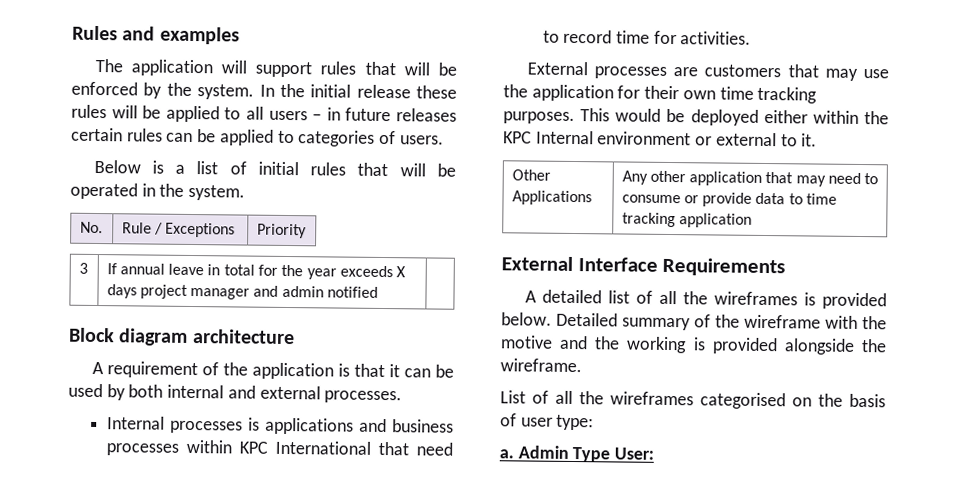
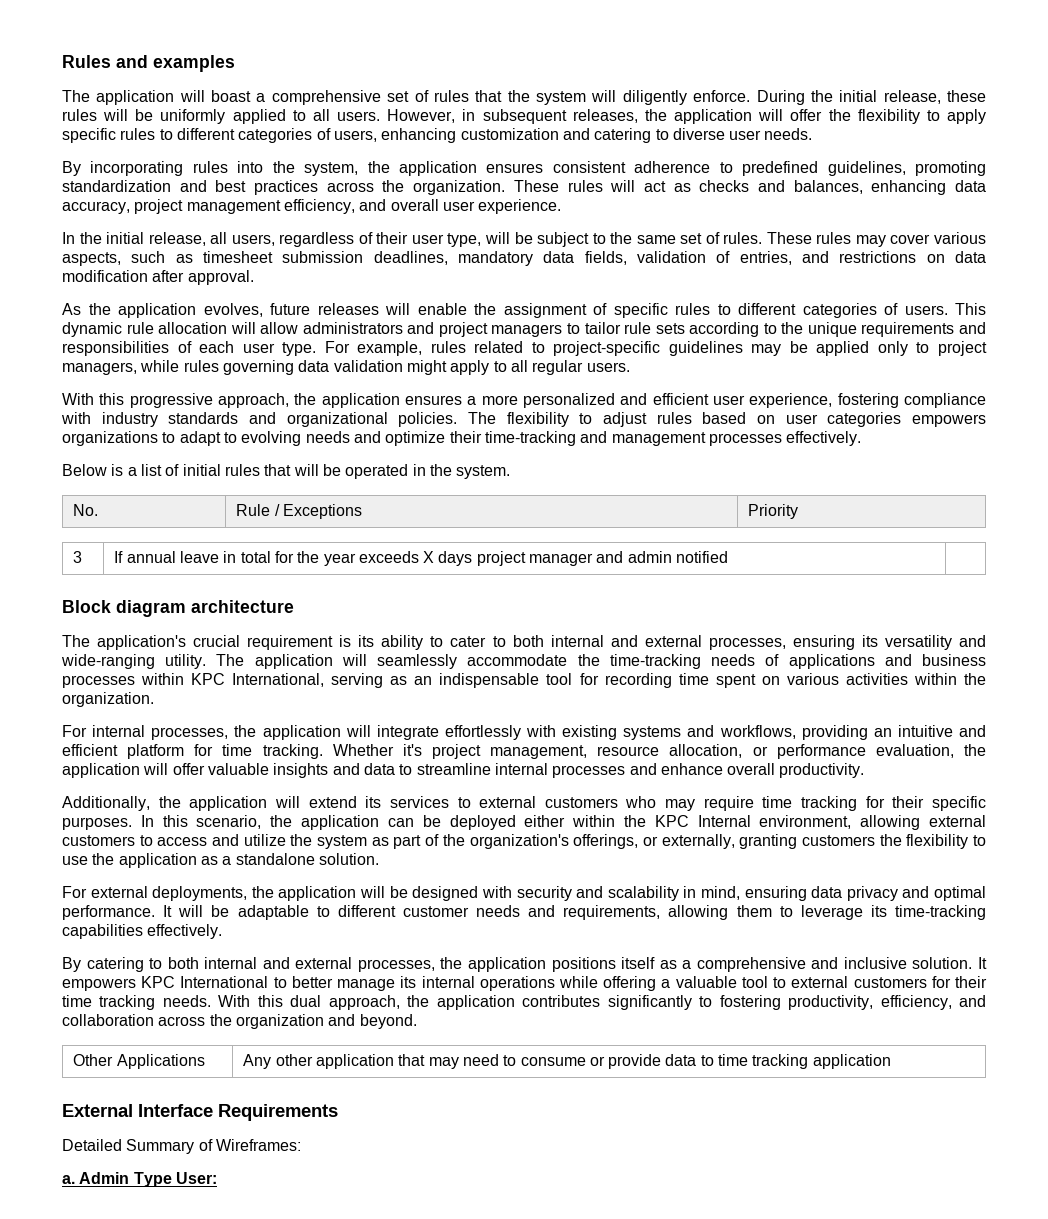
- The application will support rules that will be enforced by the system. In the initial release these rules will be applied to all users – in future releases certain rules can be applied to categories of users.
+ The application will boast a comprehensive set of rules that the system will diligently enforce. During the initial release, these rules will be uniformly applied to all users. However, in subsequent releases, the application will offer the flexibility to apply specific rules to different categories of users, enhancing customization and catering to diverse user needs.
+ By incorporating rules into the system, the application ensures consistent adherence to predefined guidelines, promoting standardization and best practices across the organization. These rules will act as checks and balances, enhancing data accuracy, project management efficiency, and overall user experience.
+ In the initial release, all users, regardless of their user type, will be subject to the same set of rules. These rules may cover various aspects, such as timesheet submission deadlines, mandatory data fields, validation of entries, and restrictions on data modification after approval.
+ As the application evolves, future releases will enable the assignment of specific rules to different categories of users. This dynamic rule allocation will allow administrators and project managers to tailor rule sets according to the unique requirements and responsibilities of each user type. For example, rules related to project-specific guidelines may be applied only to project managers, while rules governing data validation might apply to all regular users.
+ With this progressive approach, the application ensures a more personalized and efficient user experience, fostering compliance with industry standards and organizational policies. The flexibility to adjust rules based on user categories empowers organizations to adapt to evolving needs and optimize their time-tracking and management processes effectively.
- A requirement of the application is that it can be used by both internal and external processes.
- Internal processes is applications and business processes within KPC International that need to record time for activities.
- External processes are customers that may use the application for their own time tracking purposes. This would be deployed either within the KPC Internal environment or external to it.
+ The application's crucial requirement is its ability to cater to both internal and external processes, ensuring its versatility and wide-ranging utility. The application will seamlessly accommodate the time-tracking needs of applications and business processes within KPC International, serving as an indispensable tool for recording time spent on various activities within the organization.
+ For internal processes, the application will integrate effortlessly with existing systems and workflows, providing an intuitive and efficient platform for time tracking. Whether it's project management, resource allocation, or performance evaluation, the application will offer valuable insights and data to streamline internal processes and enhance overall productivity.
+ Additionally, the application will extend its services to external customers who may require time tracking for their specific purposes. In this scenario, the application can be deployed either within the KPC Internal environment, allowing external customers to access and utilize the system as part of the organization's offerings, or externally, granting customers the flexibility to use the application as a standalone solution.
+ For external deployments, the application will be designed with security and scalability in mind, ensuring data privacy and optimal performance. It will be adaptable to different customer needs and requirements, allowing them to leverage its time-tracking capabilities effectively.
+ By catering to both internal and external processes, the application positions itself as a comprehensive and inclusive solution. It empowers KPC International to better manage its internal operations while offering a valuable tool to external customers for their time tracking needs. With this dual approach, the application contributes significantly to fostering productivity, efficiency, and collaboration across the organization and beyond.
- A detailed list of all the wireframes is provided below. Detailed summary of the wireframe with the motive and the working is provided alongside the wireframe.
- List of all the wireframes categorised on the basis of user type:
+ Detailed Summary of Wireframes:

